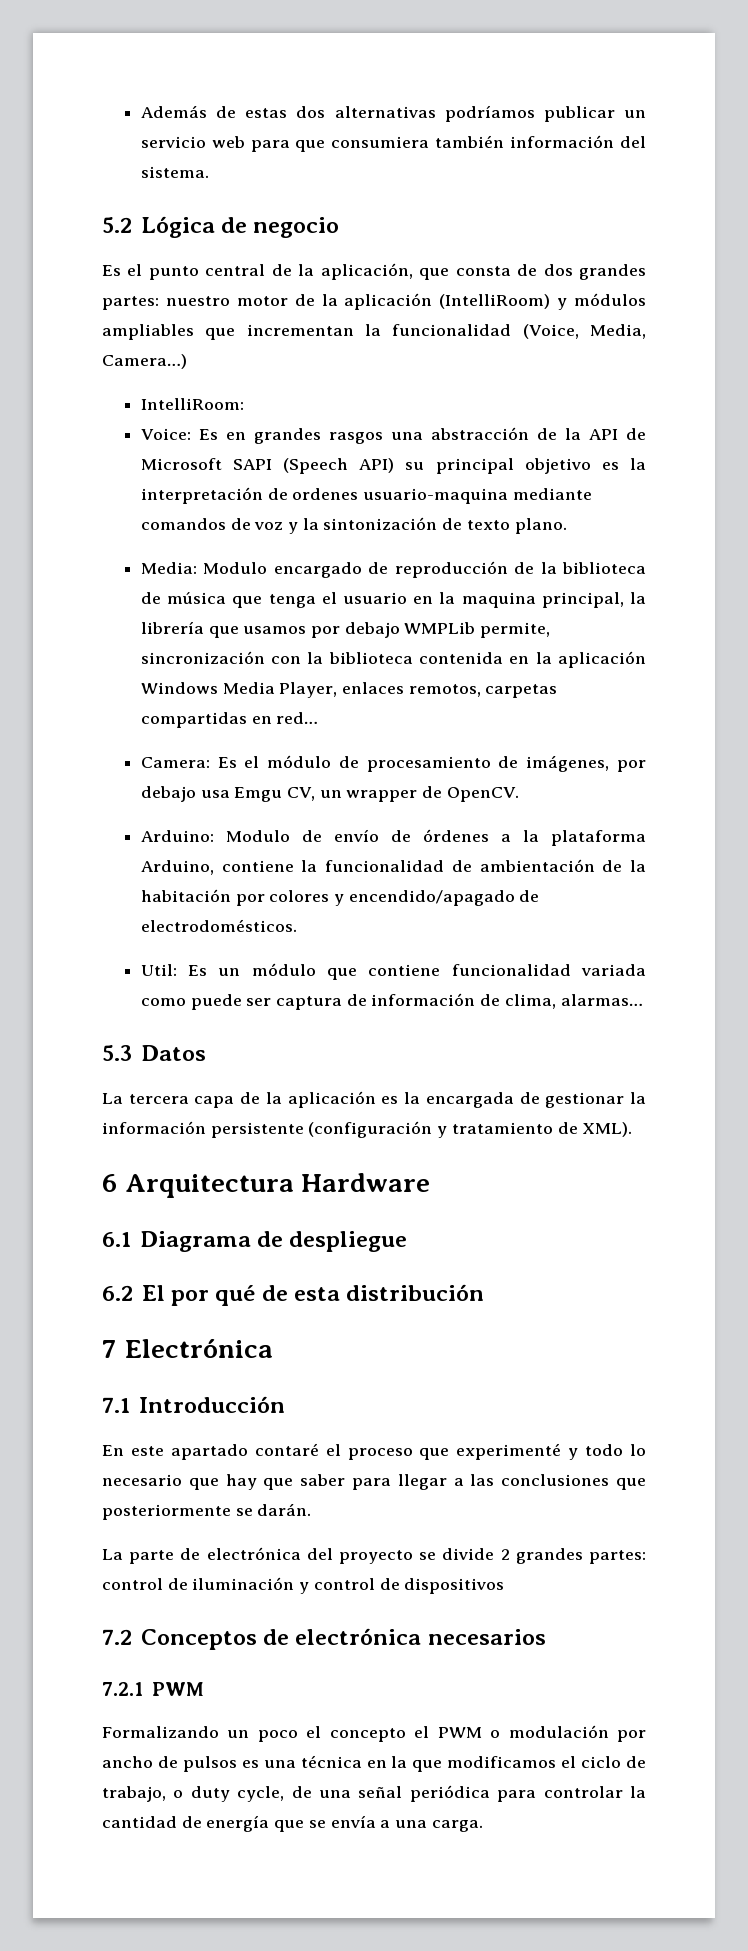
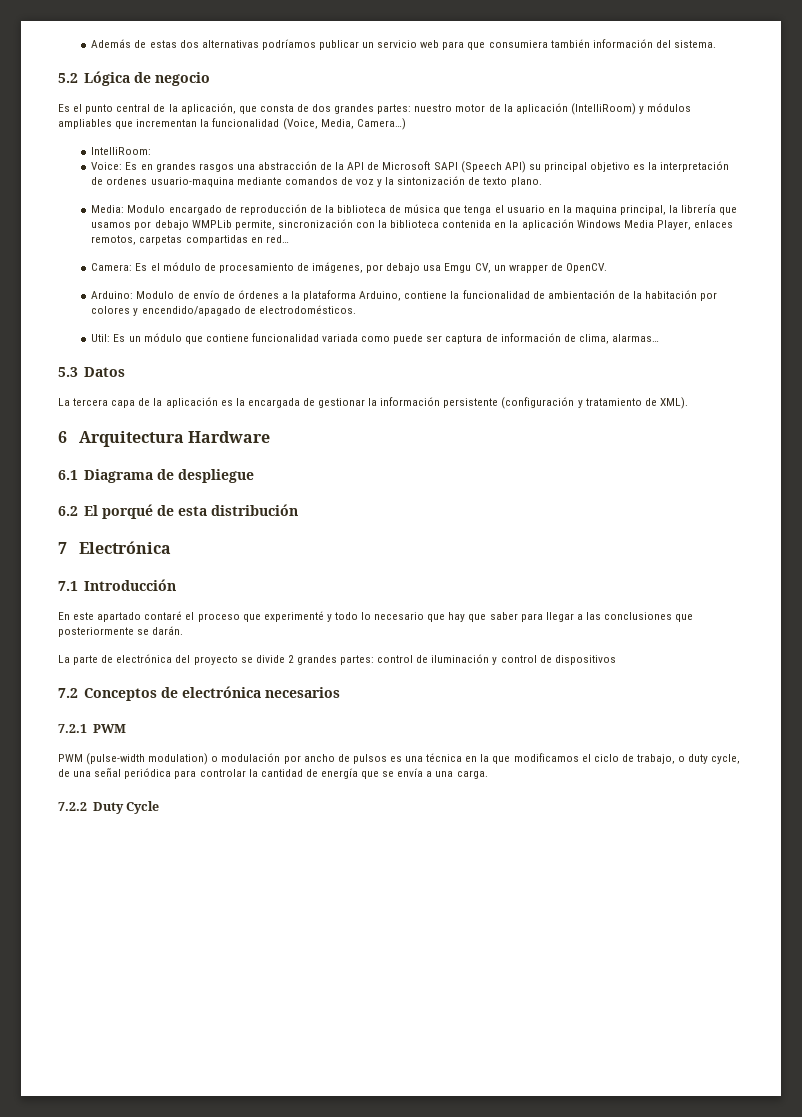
- 6.2 El por qué de esta distribución
+ 6.2 El porqué de esta distribución
- Formalizando un poco el concepto el PWM o modulación por ancho de pulsos es una técnica en la que modificamos el ciclo de trabajo, o duty cycle, de una señal periódica para controlar la cantidad de energía que se envía a una carga.
+ PWM (pulse-width modulation) o modulación por ancho de pulsos es una técnica en la que modificamos el ciclo de trabajo, o duty cycle, de una señal periódica para controlar la cantidad de energía que se envía a una carga.
+ 7.2.2 Duty Cycle

